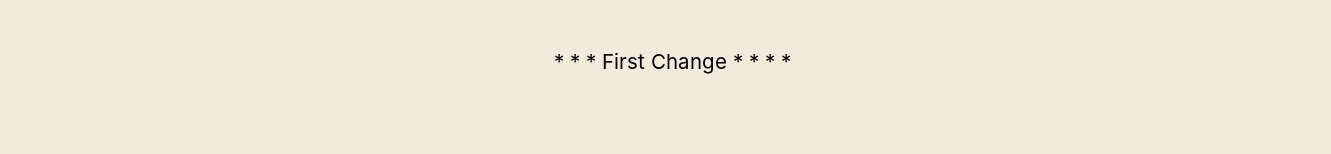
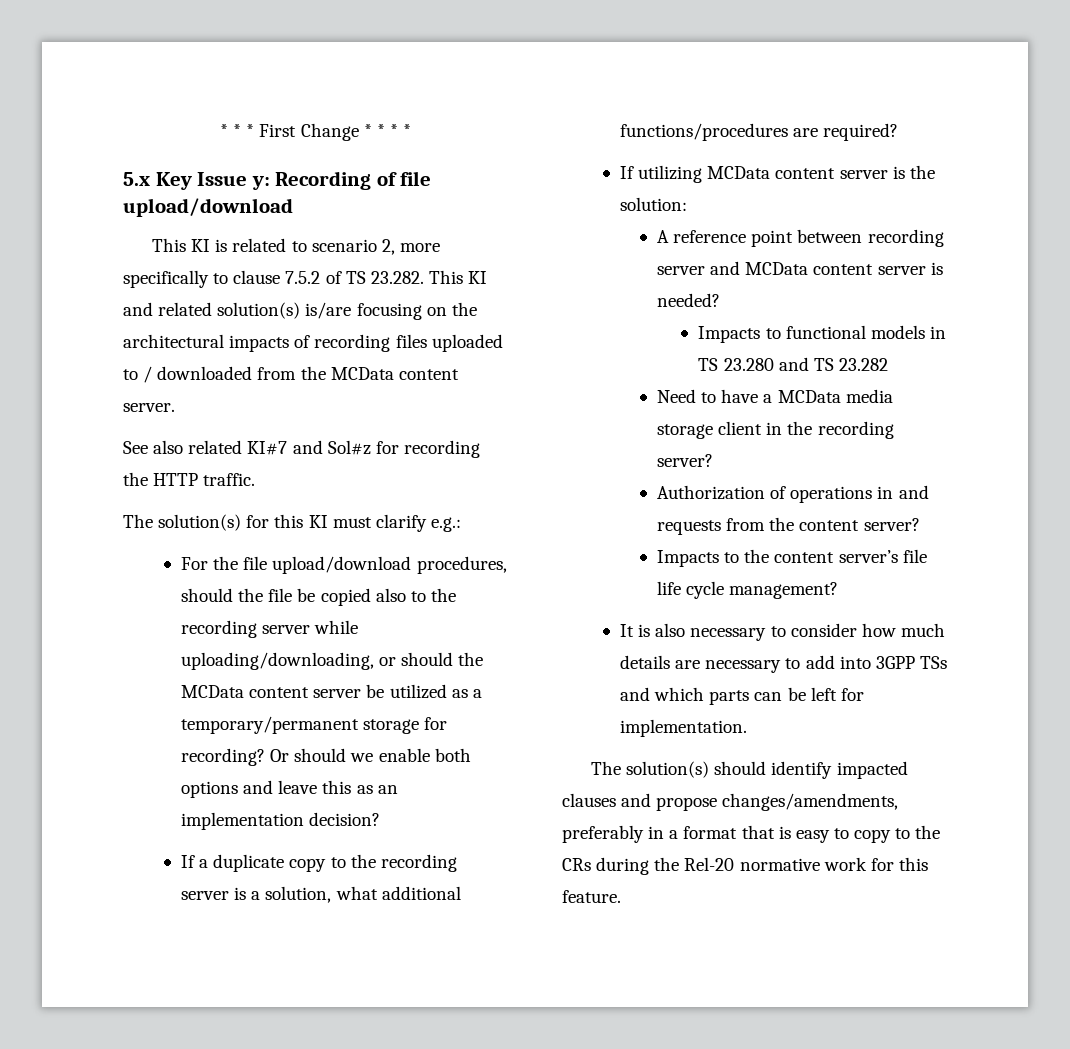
+ 5.x Key Issue y: Recording of file upload/download
+ This KI is related to scenario 2, more specifically to clause 7.5.2 of TS 23.282. This KI and related solution(s) is/are focusing on the architectural impacts of recording files uploaded to / downloaded from the MCData content server.
+ See also related KI#7 and Sol#z for recording the HTTP traffic.
+ The solution(s) for this KI must clarify e.g.:
+ For the file upload/download procedures, should the file be copied also to the recording server while uploading/downloading, or should the MCData content server be utilized as a temporary/permanent storage for recording? Or should we enable both options and leave this as an implementation decision?
+ If a duplicate copy to the recording server is a solution, what additional functions/procedures are required?
+ If utilizing MCData content server is the solution:
+ A reference point between recording server and MCData content server is needed?
+ Impacts to functional models in TS 23.280 and TS 23.282
+ Need to have a MCData media storage client in the recording server?
+ Authorization of operations in and requests from the content server?
+ Impacts to the content server’s file life cycle management?
+ It is also necessary to consider how much details are necessary to add into 3GPP TSs and which parts can be left for implementation.
+ The solution(s) should identify impacted clauses and propose changes/amendments, preferably in a format that is easy to copy to the CRs during the Rel-20 normative work for this feature.

